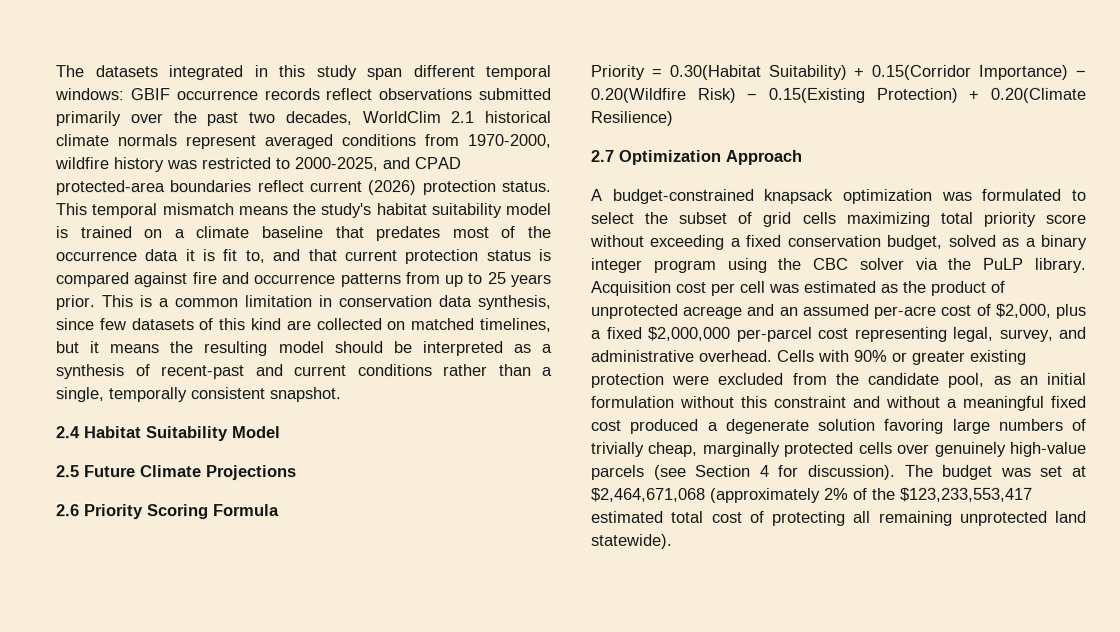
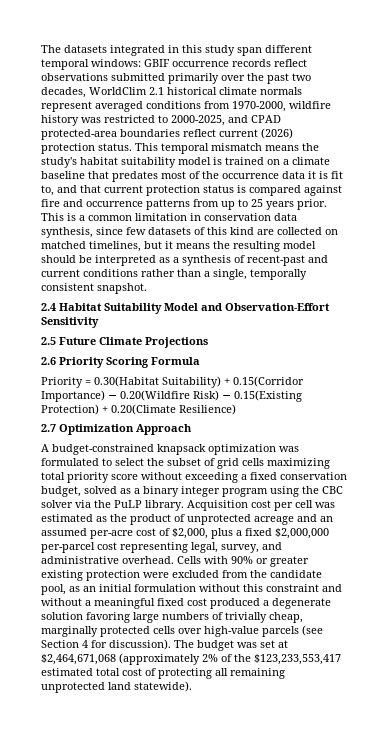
- 2.4 Habitat Suitability Model
+ 2.4 Habitat Suitability Model and Observation-Effort Sensitivity
- Cells with 90% or greater existing protection were excluded from the candidate pool, as an initial formulation without this constraint and without a meaningful fixed cost produced a degenerate solution favoring large numbers of trivially cheap, marginally protected cells over genuinely high-value parcels (see Section 4 for discussion).
+ Cells with 90% or greater existing protection were excluded from the candidate pool, as an initial formulation without this constraint and without a meaningful fixed cost produced a degenerate solution favoring large numbers of trivially cheap, marginally protected cells over high-value parcels (see Section 4 for discussion).

